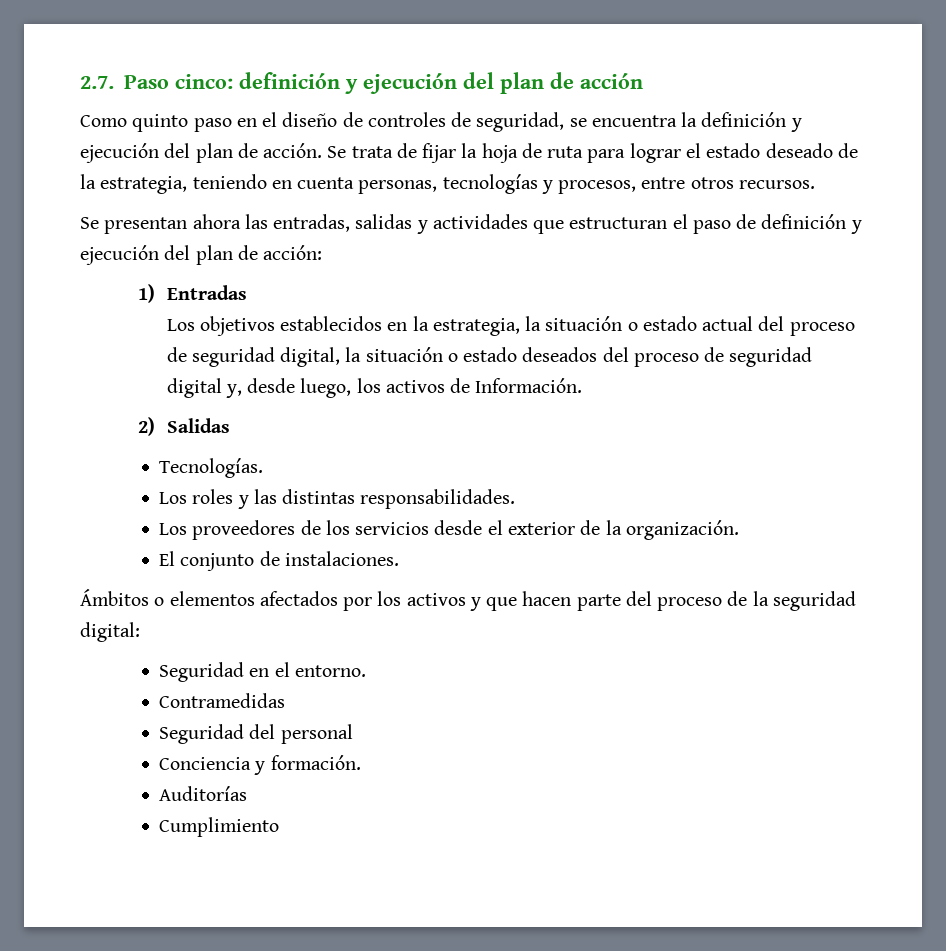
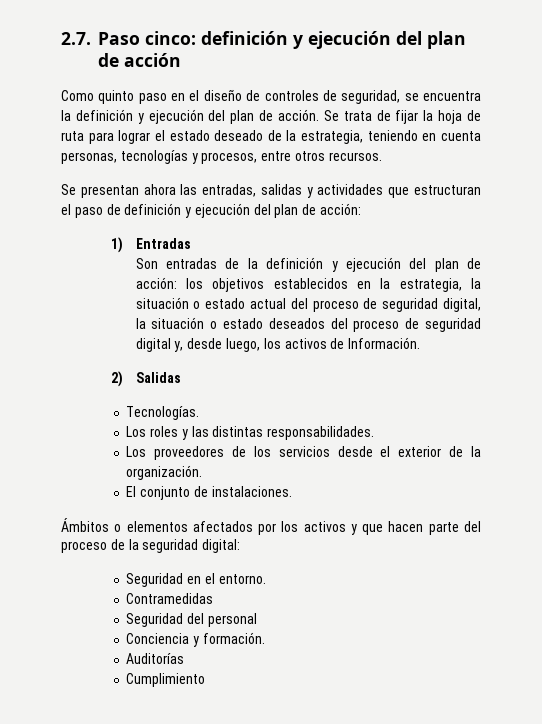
- Los objetivos establecidos en la estrategia, la situación o estado actual del proceso de seguridad digital, la situación o estado deseados del proceso de seguridad digital y, desde luego, los activos de Información.
+ Son entradas de la definición y ejecución del plan de acción: los objetivos establecidos en la estrategia, la situación o estado actual del proceso de seguridad digital, la situación o estado deseados del proceso de seguridad digital y, desde luego, los activos de Información.

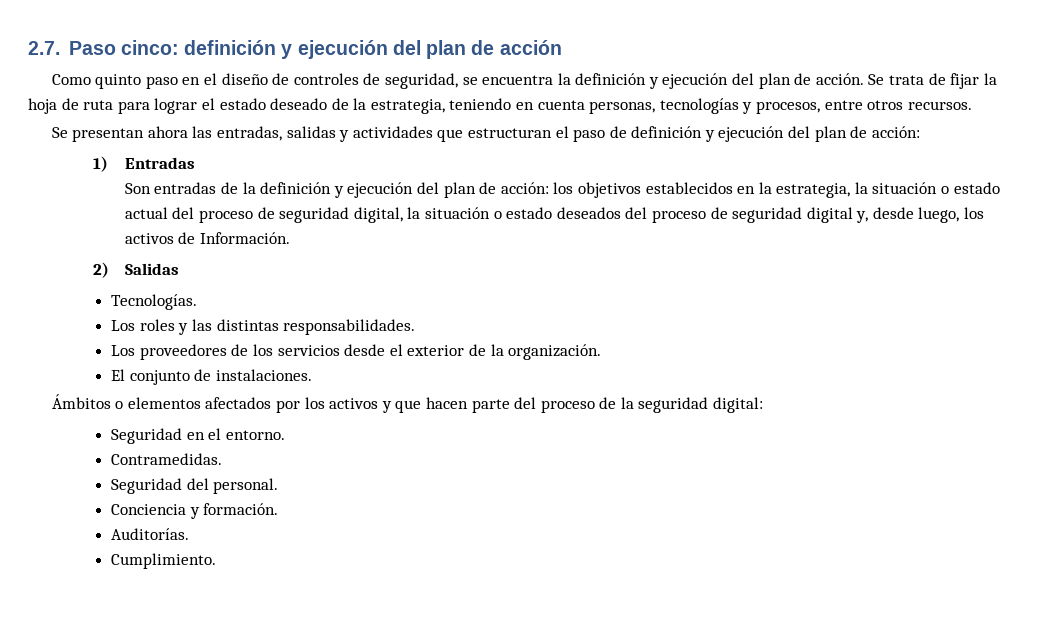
- Contramedidas
+ Contramedidas.
- Seguridad del personal
+ Seguridad del personal.
- Auditorías
- Cumplimiento
+ Auditorías.
+ Cumplimiento.

